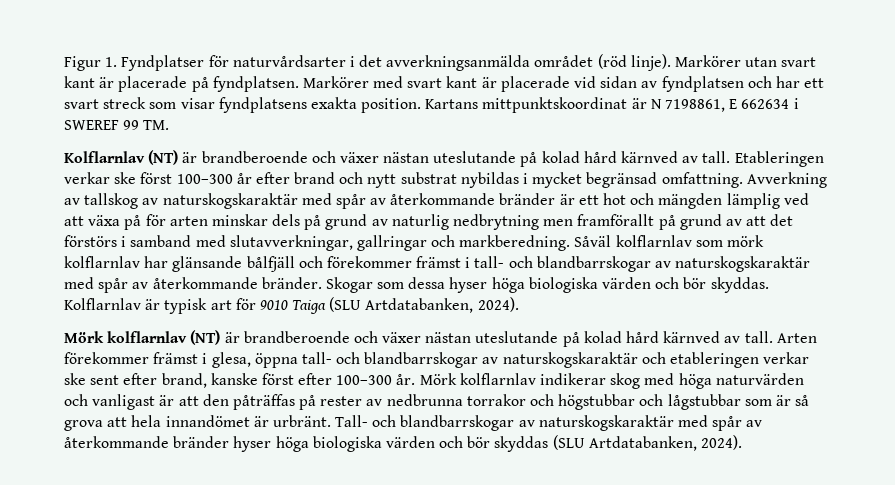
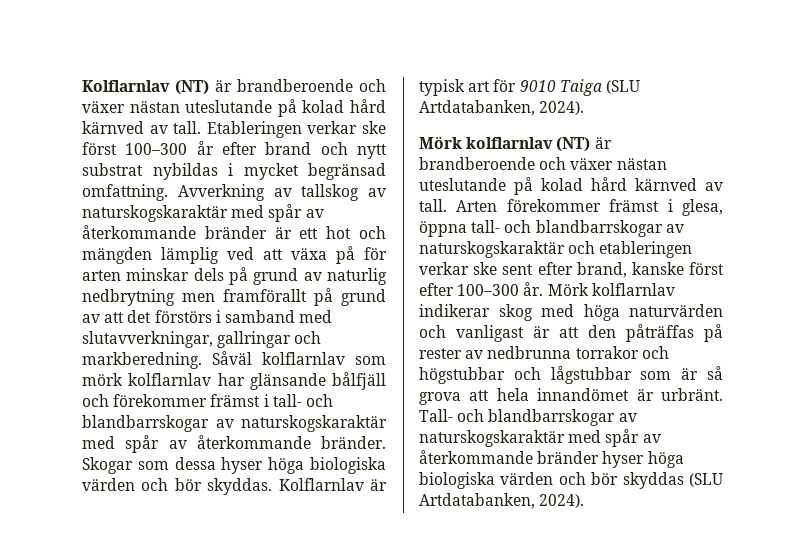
- Figur 1. Fyndplatser för naturvårdsarter i det avverkningsanmälda området (röd linje). Markörer utan svart kant är placerade på fyndplatsen. Markörer med svart kant är placerade vid sidan av fyndplatsen och har ett svart streck som visar fyndplatsens exakta position. Kartans mittpunktskoordinat är N 7198861, E 662634 i SWEREF 99 TM.

